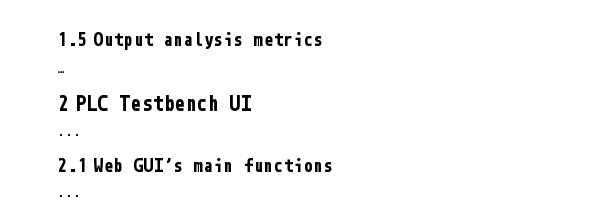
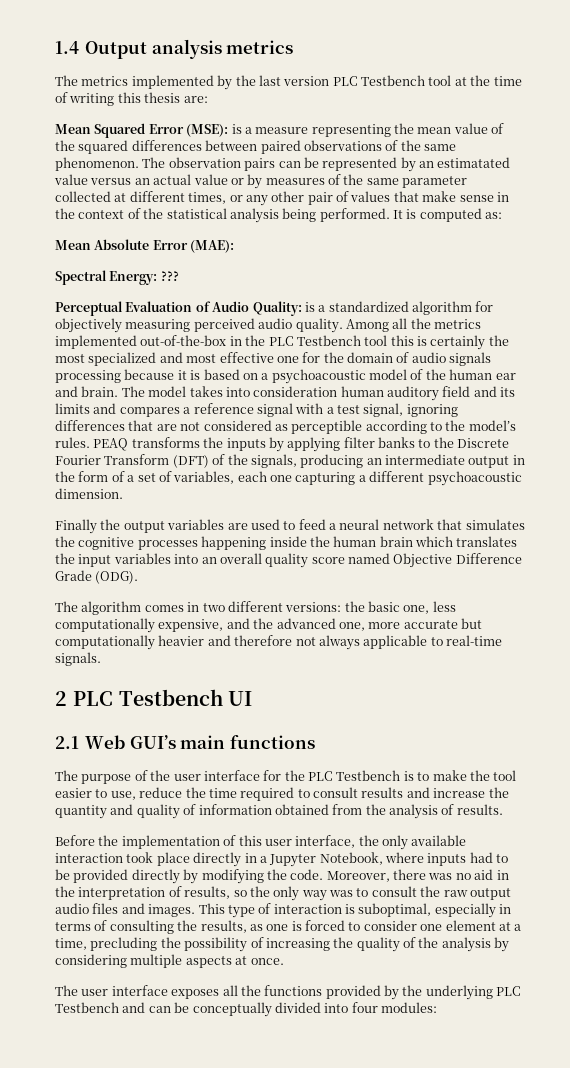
- 1.5 Output analysis metrics
- …
+ 1.4 Output analysis metrics
+ The metrics implemented by the last version PLC Testbench tool at the time of writing this thesis are:
+ Mean Squared Error (MSE): is a measure representing the mean value of the squared differences between paired observations of the same phenomenon. The observation pairs can be represented by an estimatated value versus an actual value or by measures of the same parameter collected at different times, or any other pair of values that make sense in the context of the statistical analysis being performed. It is computed as:
+ Mean Absolute Error (MAE):
+ Spectral Energy: ???
+ Perceptual Evaluation of Audio Quality: is a standardized algorithm for objectively measuring perceived audio quality. Among all the metrics implemented out-of-the-box in the PLC Testbench tool this is certainly the most specialized and most effective one for the domain of audio signals processing because it is based on a psychoacoustic model of the human ear and brain. The model takes into consideration human auditory field and its limits and compares a reference signal with a test signal, ignoring differences that are not considered as perceptible according to the model’s rules. PEAQ transforms the inputs by applying filter banks to the Discrete Fourier Transform (DFT) of the signals, producing an intermediate output in the form of a set of variables, each one capturing a different psychoacoustic dimension.
+ Finally the output variables are used to feed a neural network that simulates the cognitive processes happening inside the human brain which translates the input variables into an overall quality score named Objective Difference Grade (ODG).
+ The algorithm comes in two different versions: the basic one, less computationally expensive, and the advanced one, more accurate but computationally heavier and therefore not always applicable to real-time signals.
  2 PLC Testbench UI
- ...
  2.1 Web GUI’s main functions
- ...
+ The purpose of the user interface for the PLC Testbench is to make the tool easier to use, reduce the time required to consult results and increase the quantity and quality of information obtained from the analysis of results.
+ Before the implementation of this user interface, the only available interaction took place directly in a Jupyter Notebook, where inputs had to be provided directly by modifying the code. Moreover, there was no aid in the interpretation of results, so the only way was to consult the raw output audio files and images. This type of interaction is suboptimal, especially in terms of consulting the results, as one is forced to consider one element at a time, precluding the possibility of increasing the quality of the analysis by considering multiple aspects at once.
+ The user interface exposes all the functions provided by the underlying PLC Testbench and can be conceptually divided into four modules:

